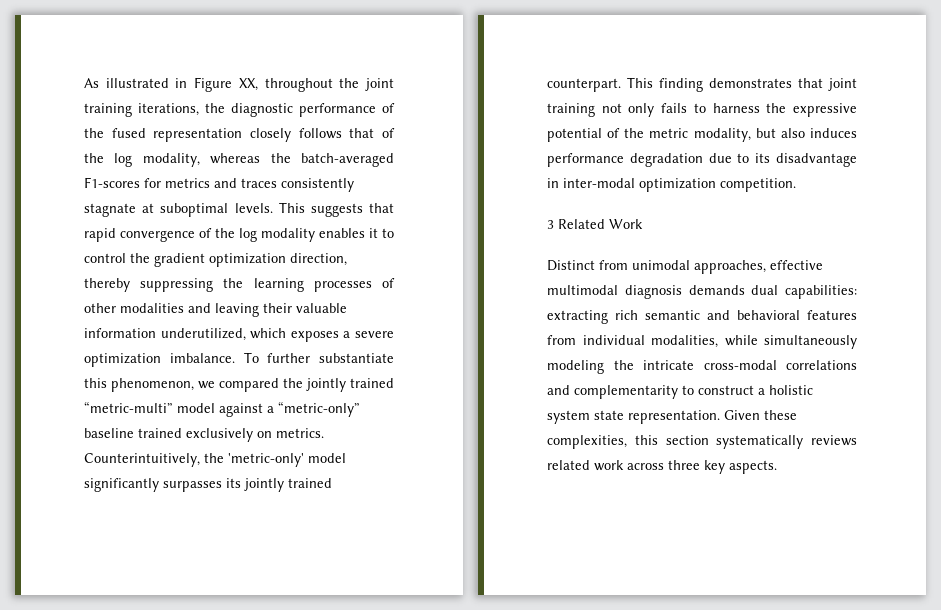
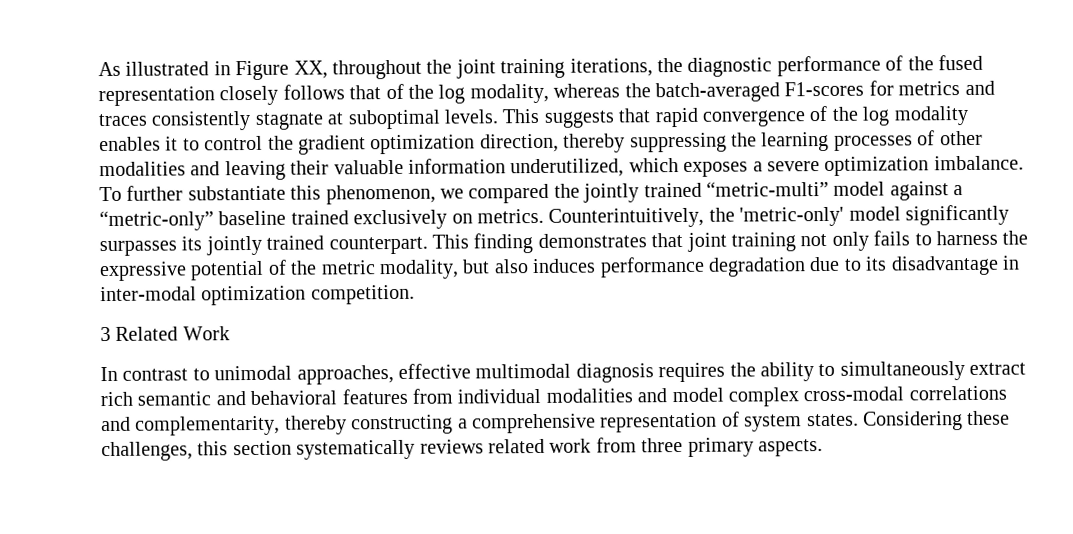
- Distinct from unimodal approaches, effective multimodal diagnosis demands dual capabilities: extracting rich semantic and behavioral features from individual modalities, while simultaneously modeling the intricate cross-modal correlations and complementarity to construct a holistic system state representation. Given these complexities, this section systematically reviews related work across three key aspects.
+ In contrast to unimodal approaches, effective multimodal diagnosis requires the ability to simultaneously extract rich semantic and behavioral features from individual modalities and model complex cross-modal correlations and complementarity, thereby constructing a comprehensive representation of system states. Considering these challenges, this section systematically reviews related work from three primary aspects.

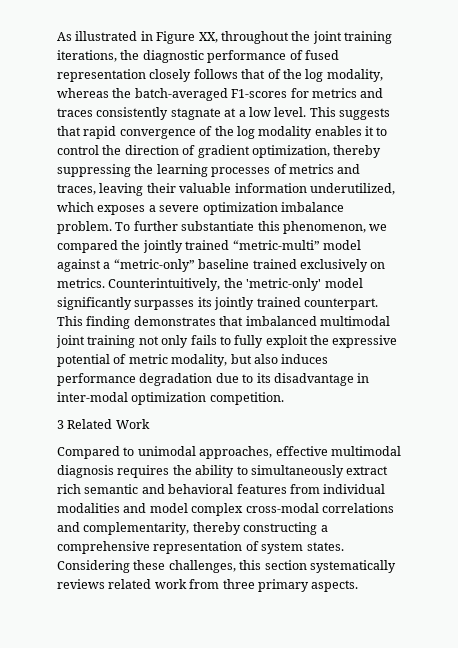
- As illustrated in Figure XX, throughout the joint training iterations, the diagnostic performance of the fused representation closely follows that of the log modality, whereas the batch-averaged F1-scores for metrics and traces consistently stagnate at suboptimal levels.
+ As illustrated in Figure XX, throughout the joint training iterations, the diagnostic performance of fused representation closely follows that of the log modality, whereas the batch-averaged F1-scores for metrics and traces consistently stagnate at a low level.
- This suggests that rapid convergence of the log modality enables it to control the gradient optimization direction, thereby suppressing the learning processes of other modalities and leaving their valuable information underutilized, which exposes a severe optimization imbalance.
+ This suggests that rapid convergence of the log modality enables it to control the direction of gradient optimization, thereby suppressing the learning processes of metrics and traces, leaving their valuable information underutilized, which exposes a severe optimization imbalance problem.
- This finding demonstrates that joint training not only fails to harness the expressive potential of the metric modality, but also induces performance degradation due to its disadvantage in inter-modal optimization competition.
+ This finding demonstrates that imbalanced multimodal joint training not only fails to fully exploit the expressive potential of metric modality, but also induces performance degradation due to its disadvantage in inter-modal optimization competition.
- In contrast to unimodal approaches, effective multimodal diagnosis requires the ability to simultaneously extract rich semantic and behavioral features from individual modalities and model complex cross-modal correlations and complementarity, thereby constructing a comprehensive representation of system states.
+ Compared to unimodal approaches, effective multimodal diagnosis requires the ability to simultaneously extract rich semantic and behavioral features from individual modalities and model complex cross-modal correlations and complementarity, thereby constructing a comprehensive representation of system states.

